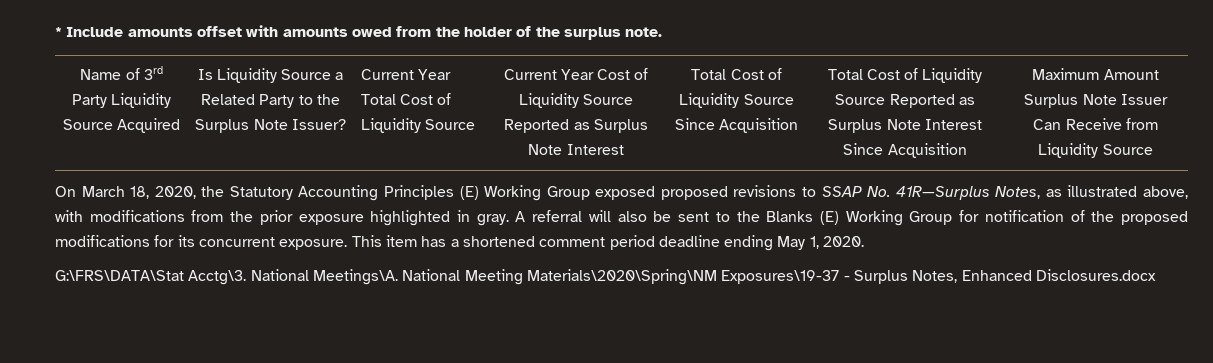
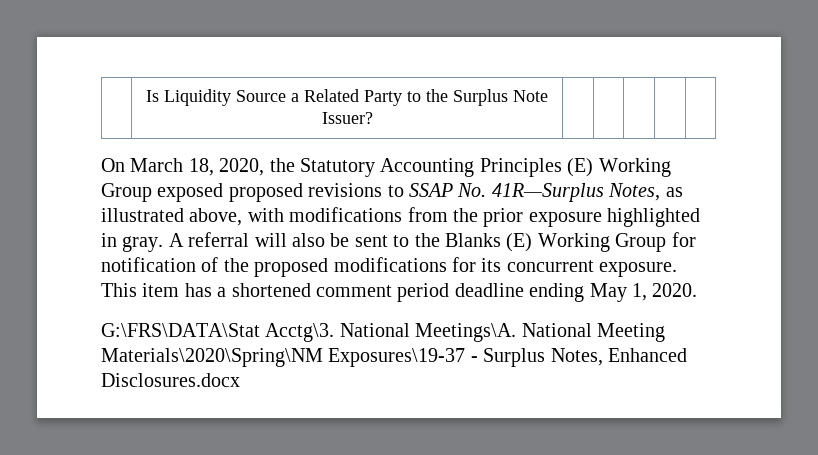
- * Include amounts offset with amounts owed from the holder of the surplus note.
- Name of 3rd Party Liquidity Source Acquired
- Is Liquidity Source a Related Party to the Surplus Note Issuer? | Current Year Total Cost of Liquidity Source | Current Year Cost of Liquidity Source Reported as Surplus Note Interest | Total Cost of Liquidity Source Since Acquisition | Total Cost of Liquidity Source Reported as Surplus Note Interest Since Acquisition | Maximum Amount Surplus Note Issuer Can Receive from Liquidity Source
+ | Is Liquidity Source a Related Party to the Surplus Note Issuer? | | | | |

